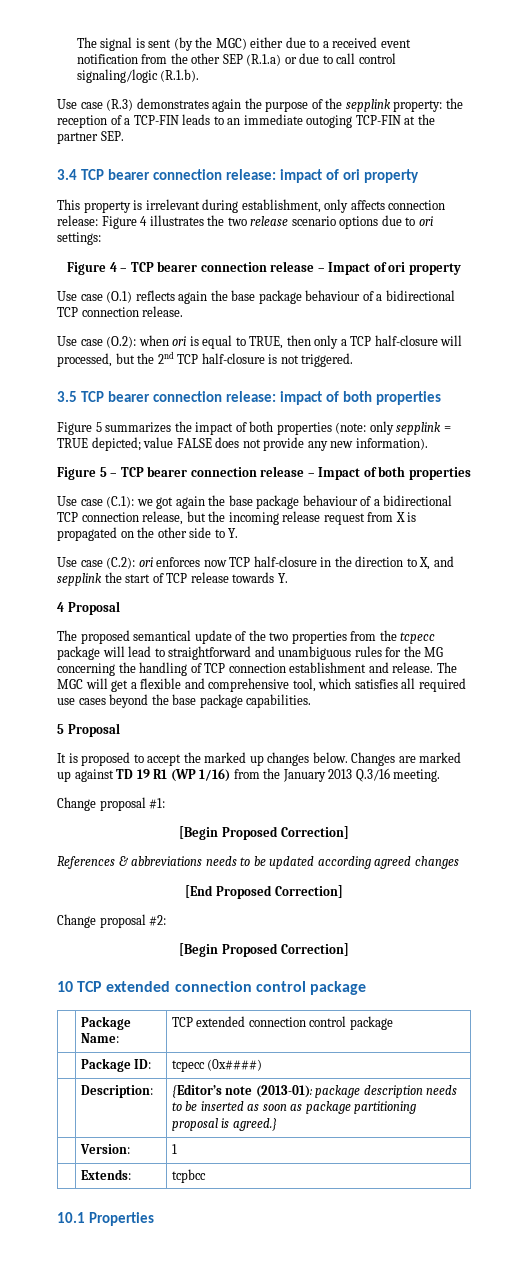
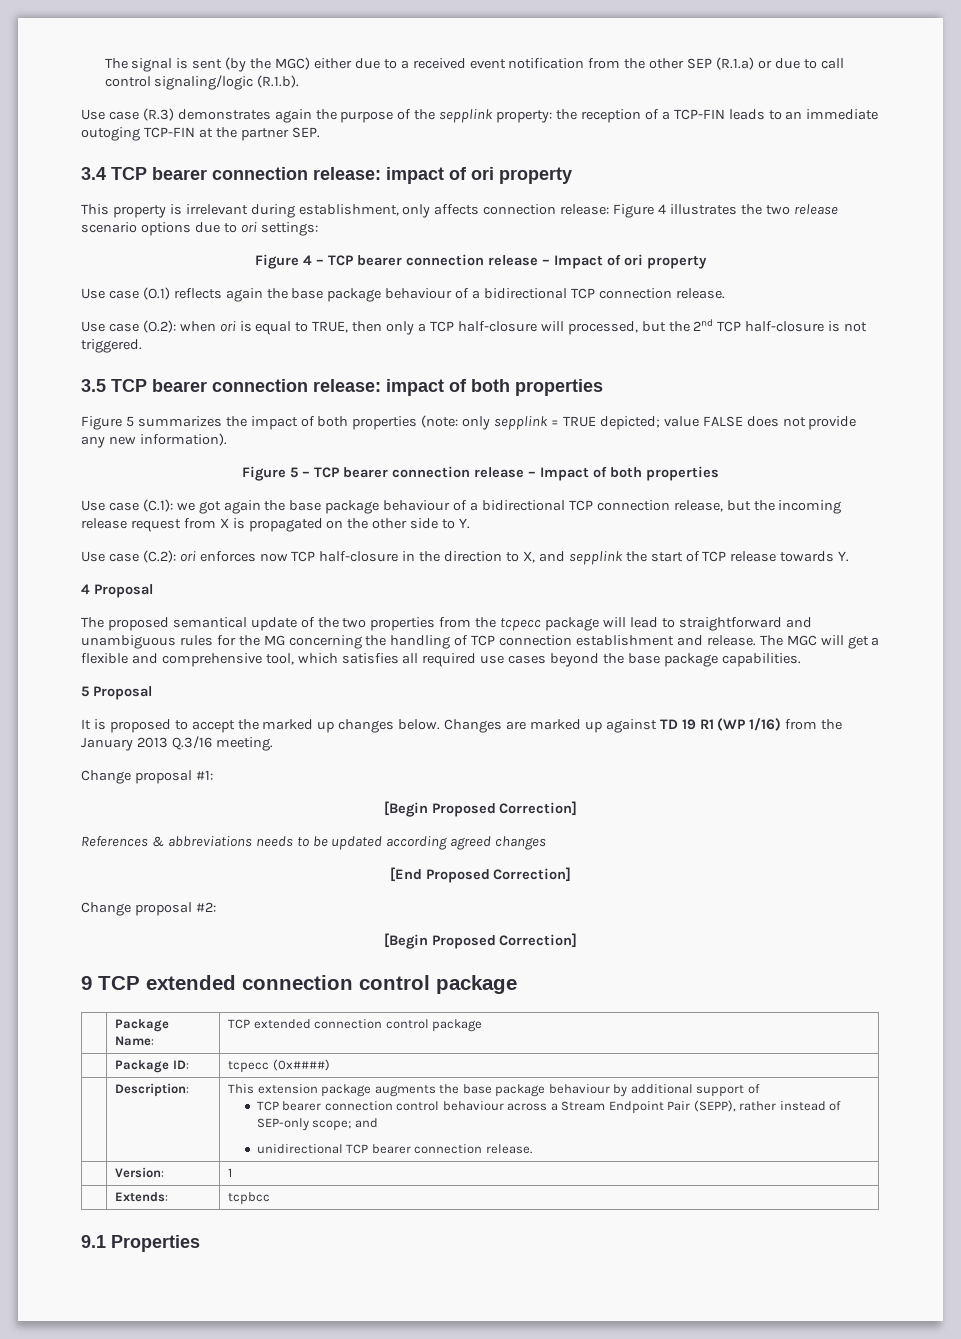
- 10 TCP extended connection control package
+ 9 TCP extended connection control package
- | Description: | {Editor’s note (2013-01): package description needs to be inserted as soon as package partitioning proposal is agreed.}
+ | Description: | This extension package augments the base package behaviour by additional support of
+ TCP bearer connection control behaviour across a Stream Endpoint Pair (SEPP), rather instead of SEP-only scope; and
+ unidirectional TCP bearer connection release.
- 10.1 Properties
+ 9.1 Properties

